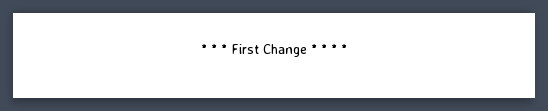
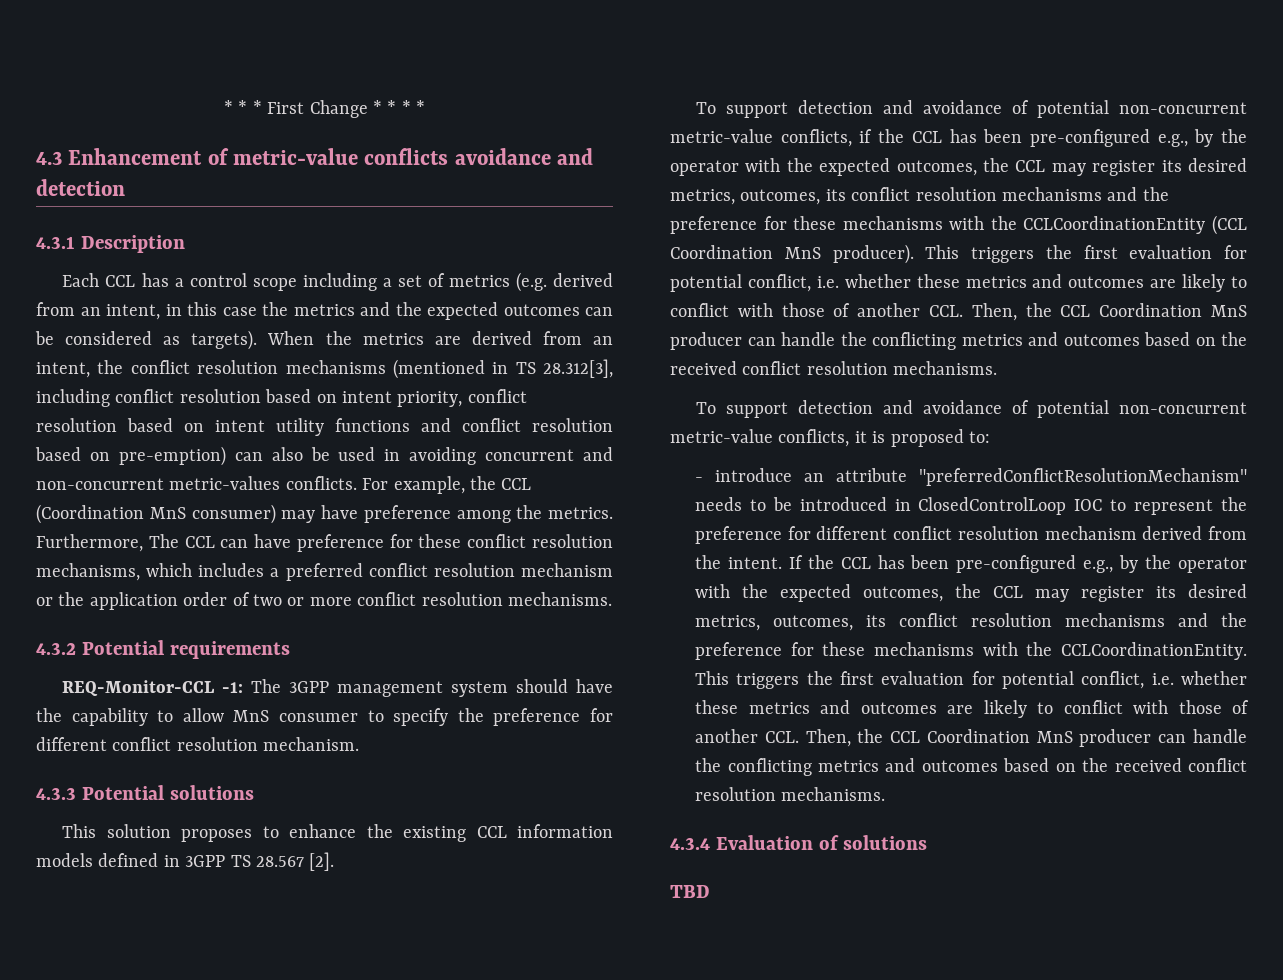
+ 4.3 Enhancement of metric-value conflicts avoidance and detection
+ 4.3.1 Description
+ Each CCL has a control scope including a set of metrics (e.g. derived from an intent, in this case the metrics and the expected outcomes can be considered as targets). When the metrics are derived from an intent, the conflict resolution mechanisms (mentioned in TS 28.312[3], including conflict resolution based on intent priority, conflict resolution based on intent utility functions and conflict resolution based on pre-emption) can also be used in avoiding concurrent and non-concurrent metric-values conflicts. For example, the CCL (Coordination MnS consumer) may have preference among the metrics. Furthermore, The CCL can have preference for these conflict resolution mechanisms, which includes a preferred conflict resolution mechanism or the application order of two or more conflict resolution mechanisms.
+ 4.3.2 Potential requirements
+ REQ-Monitor-CCL -1: The 3GPP management system should have the capability to allow MnS consumer to specify the preference for different conflict resolution mechanism.
+ 4.3.3 Potential solutions
+ This solution proposes to enhance the existing CCL information models defined in 3GPP TS 28.567 [2].
+ To support detection and avoidance of potential non-concurrent metric-value conflicts, if the CCL has been pre-configured e.g., by the operator with the expected outcomes, the CCL may register its desired metrics, outcomes, its conflict resolution mechanisms and the preference for these mechanisms with the CCLCoordinationEntity (CCL Coordination MnS producer). This triggers the first evaluation for potential conflict, i.e. whether these metrics and outcomes are likely to conflict with those of another CCL. Then, the CCL Coordination MnS producer can handle the conflicting metrics and outcomes based on the received conflict resolution mechanisms.
+ To support detection and avoidance of potential non-concurrent metric-value conflicts, it is proposed to:
+ - introduce an attribute "preferredConflictResolutionMechanism" needs to be introduced in ClosedControlLoop IOC to represent the preference for different conflict resolution mechanism derived from the intent. If the CCL has been pre-configured e.g., by the operator with the expected outcomes, the CCL may register its desired metrics, outcomes, its conflict resolution mechanisms and the preference for these mechanisms with the CCLCoordinationEntity. This triggers the first evaluation for potential conflict, i.e. whether these metrics and outcomes are likely to conflict with those of another CCL. Then, the CCL Coordination MnS producer can handle the conflicting metrics and outcomes based on the received conflict resolution mechanisms.
+ 4.3.4 Evaluation of solutions
+ TBD

